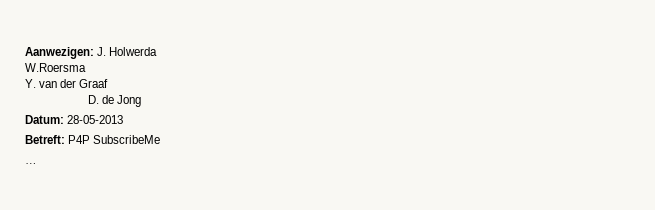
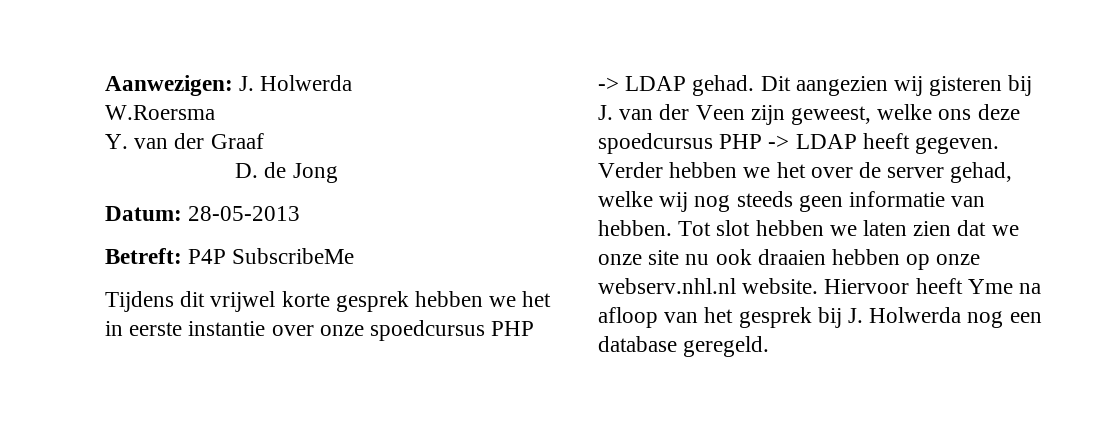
- …
+ Tijdens dit vrijwel korte gesprek hebben we het in eerste instantie over onze spoedcursus PHP -> LDAP gehad. Dit aangezien wij gisteren bij J. van der Veen zijn geweest, welke ons deze spoedcursus PHP -> LDAP heeft gegeven. Verder hebben we het over de server gehad, welke wij nog steeds geen informatie van hebben. Tot slot hebben we laten zien dat we onze site nu ook draaien hebben op onze webserv.nhl.nl website. Hiervoor heeft Yme na afloop van het gesprek bij J. Holwerda nog een database geregeld.

